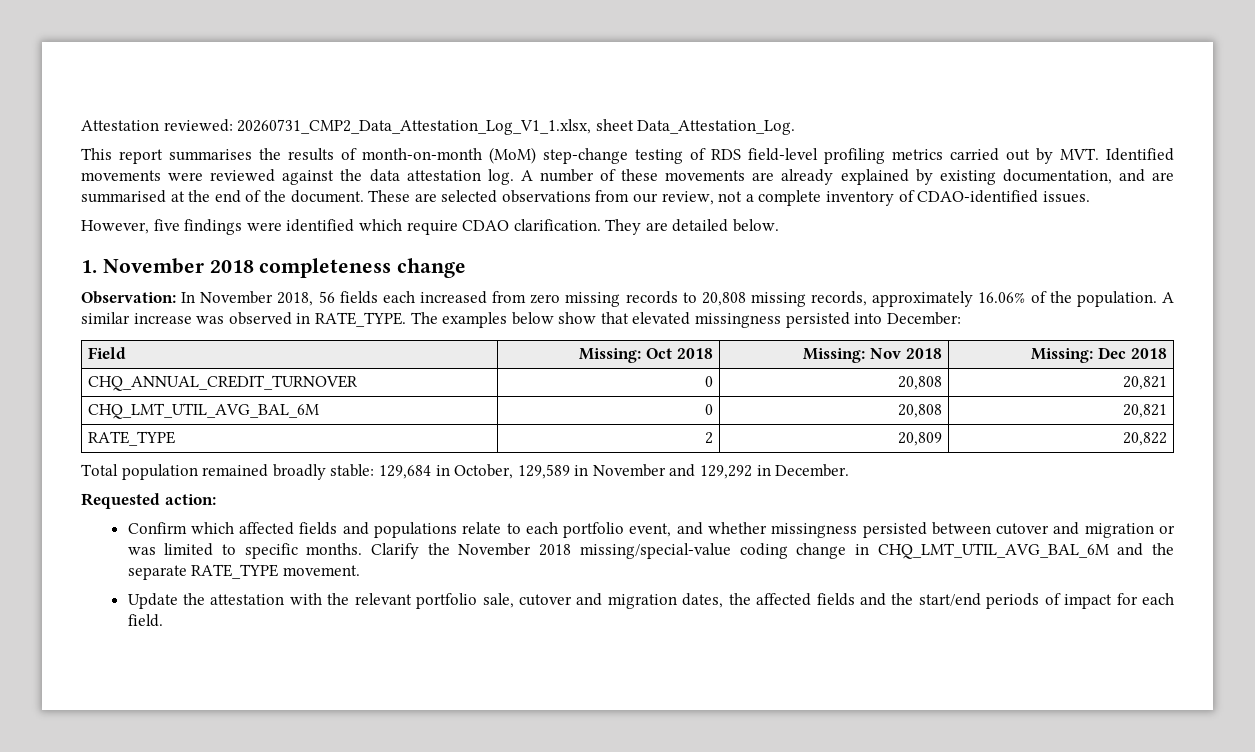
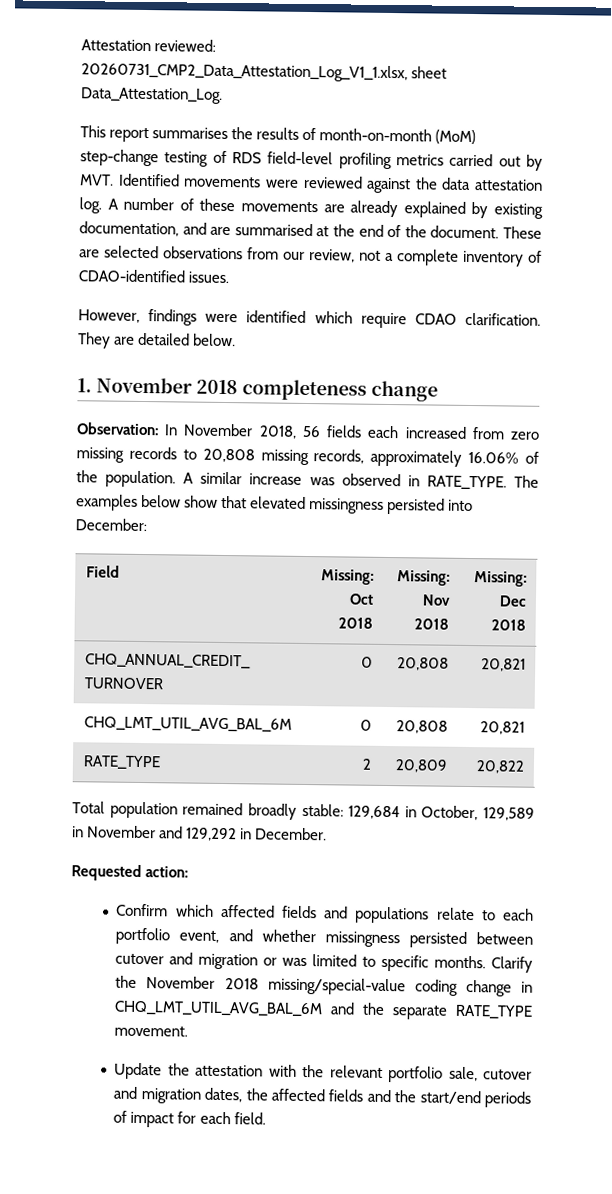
- However, five findings were identified which require CDAO clarification.
+ However, findings were identified which require CDAO clarification.

